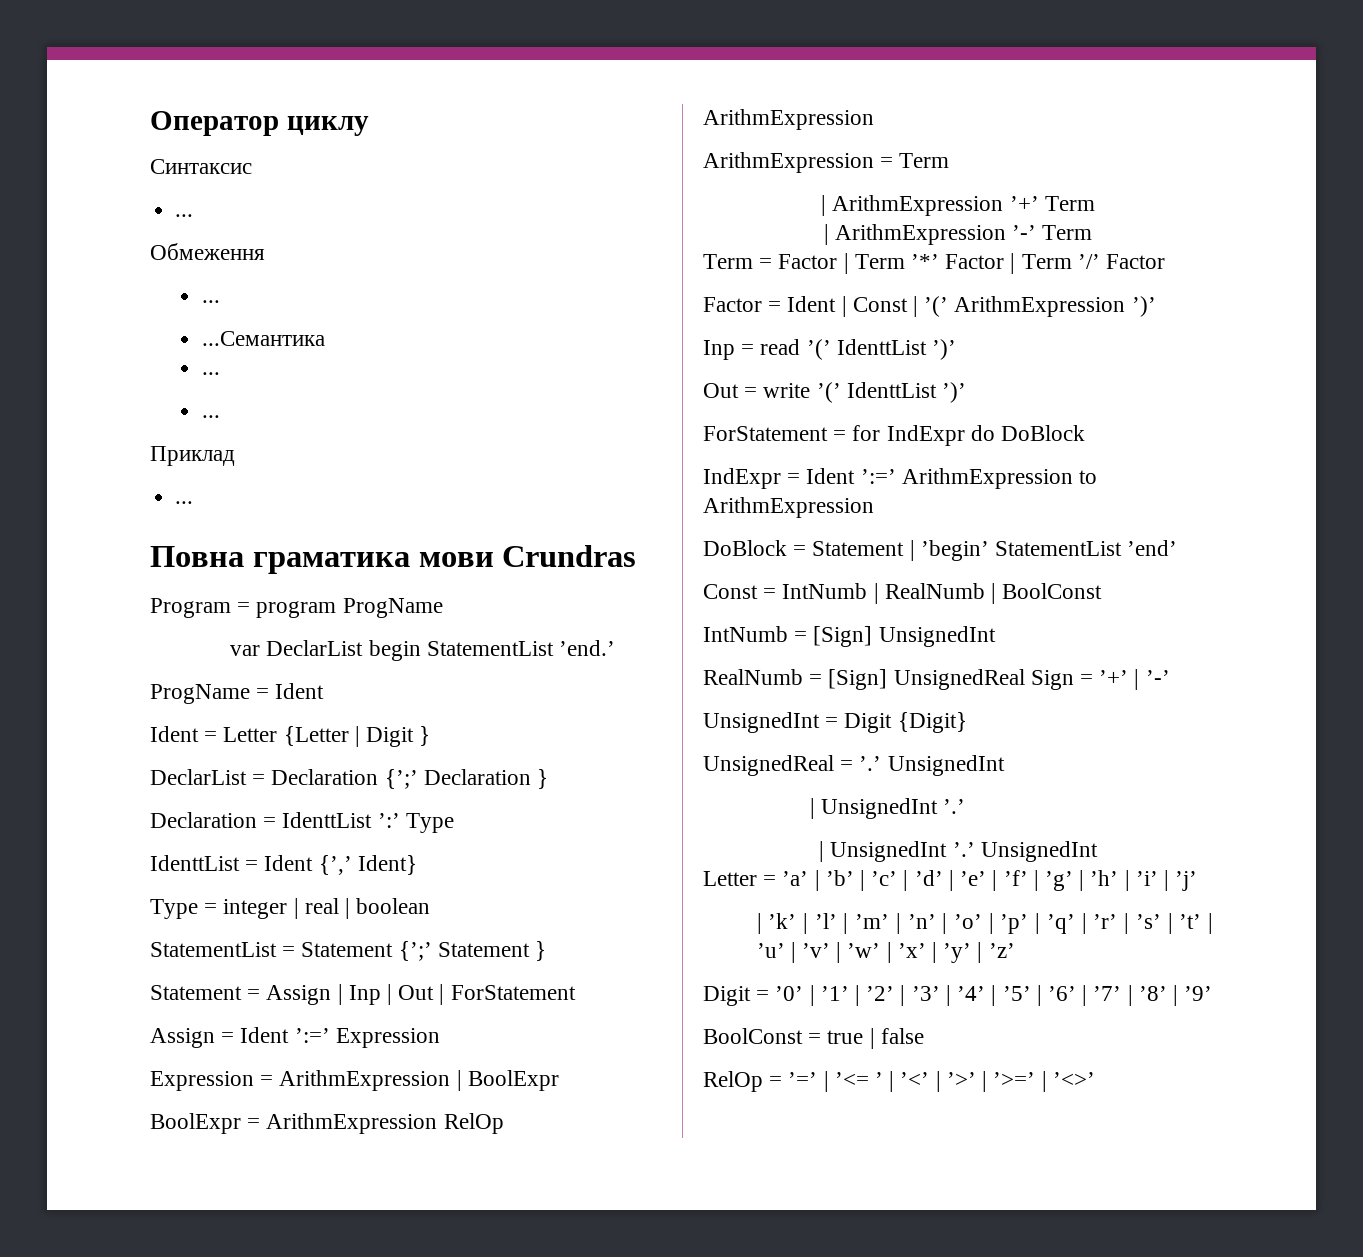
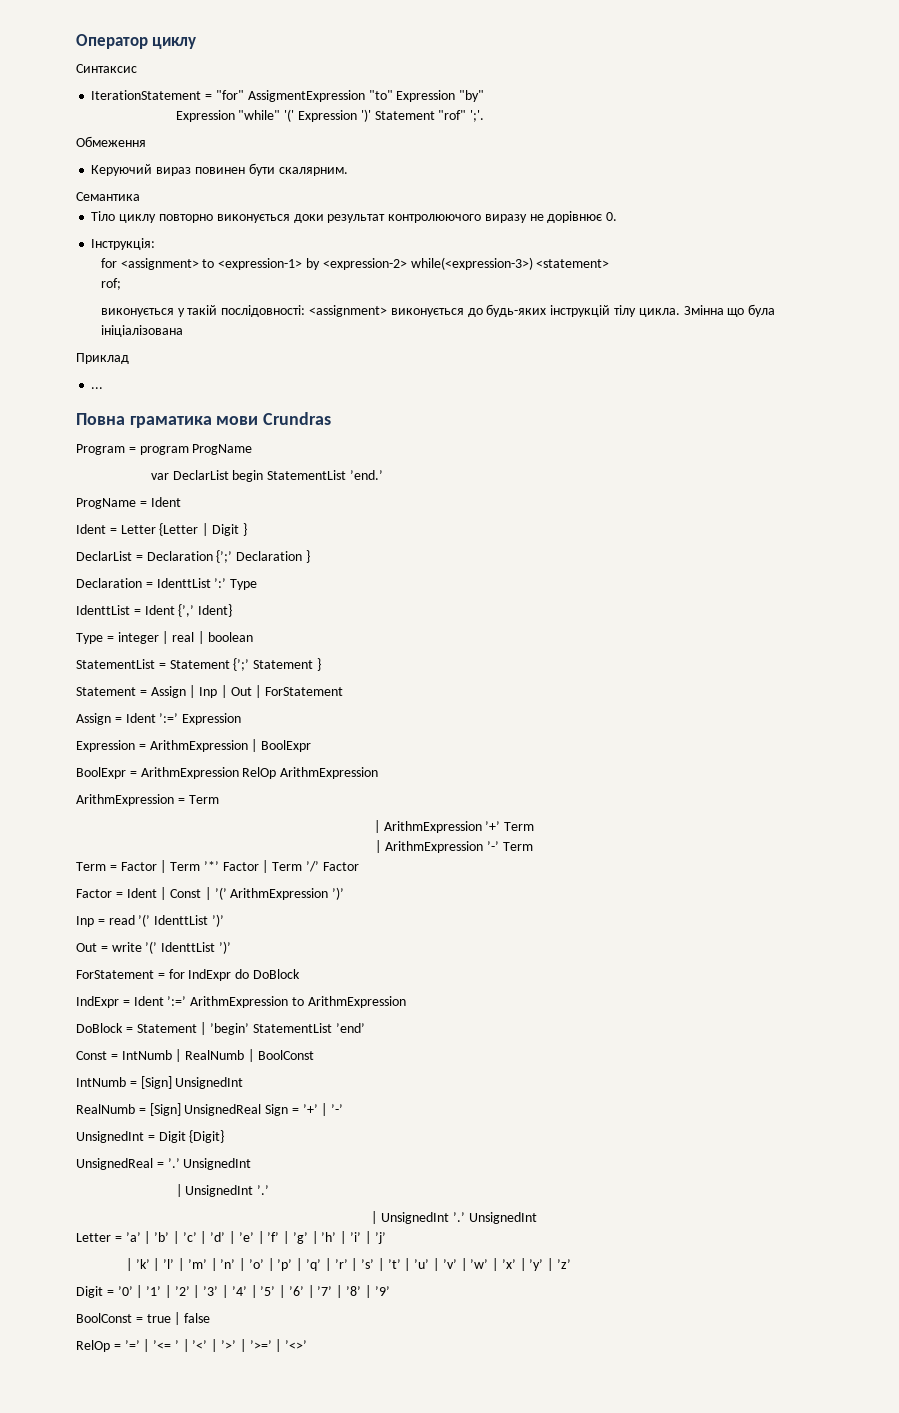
  Синтаксис
- ...
+ IterationStatement = "for" AssigmentExpression "to" Expression "by"
+ Expression "while" '(' Expression ')' Statement "rof" ';'.
  Обмеження
- ...
- ...Семантика
- ...
- ...
+ Керуючий вираз повинен бути скалярним.
+ Семантика
+ Тіло циклу повторно виконується доки результат контролюючого виразу не дорівнює 0.
+ Інструкція:
+ for <assignment> to <expression-1> by <expression-2> while(<expression-3>) <statement>
+ rof;
+ виконується у такій послідовності: <assignment> виконується до будь-яких інструкцій тілу цикла. Змінна що була ініціалізована

